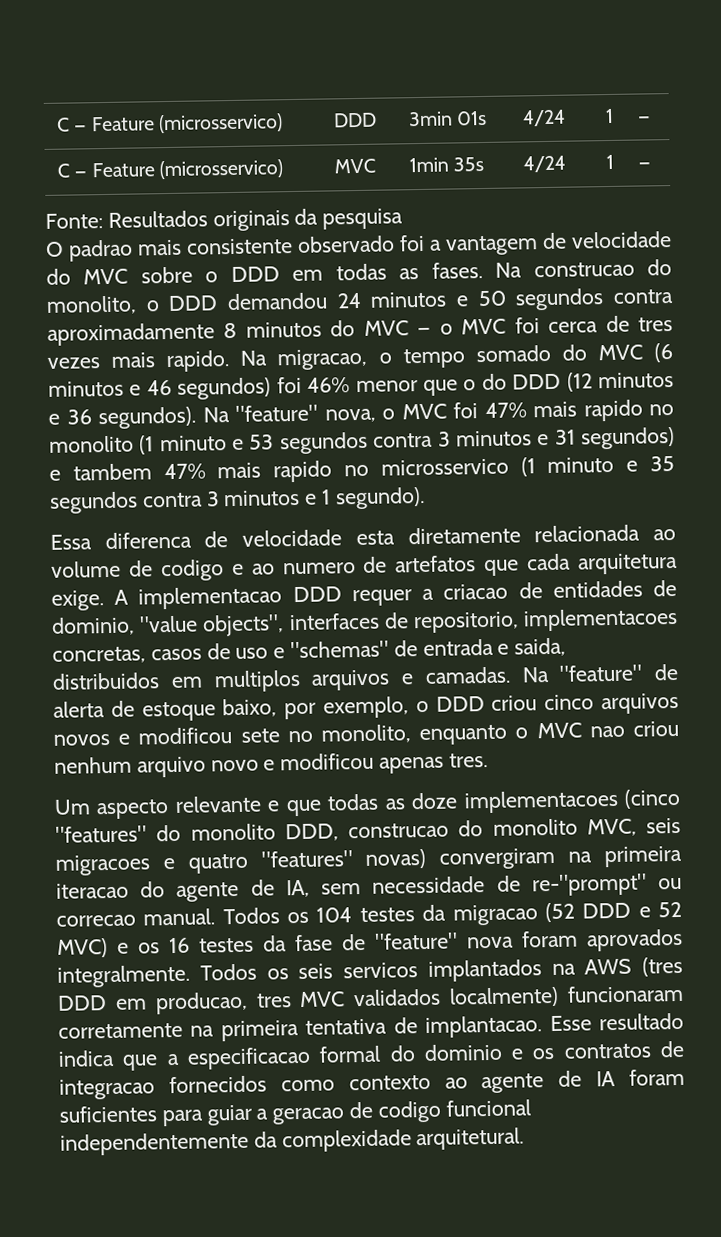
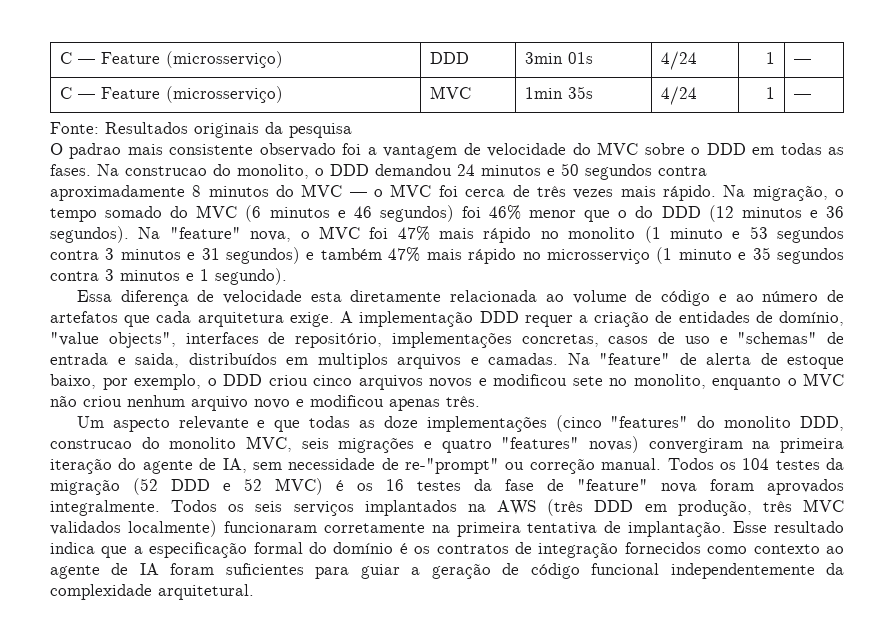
- C — Feature (microsservico) | DDD | 3min 01s | 4/24 | 1 | —
+ C — Feature (microsserviço) | DDD | 3min 01s | 4/24 | 1 | —
- C — Feature (microsservico) | MVC | 1min 35s | 4/24 | 1 | —
+ C — Feature (microsserviço) | MVC | 1min 35s | 4/24 | 1 | —
- Na construcao do monolito, o DDD demandou 24 minutos e 50 segundos contra aproximadamente 8 minutos do MVC — o MVC foi cerca de tres vezes mais rapido. Na migracao, o tempo somado do MVC (6 minutos e 46 segundos) foi 46% menor que o do DDD (12 minutos e 36 segundos).
+ Na construcao do monolito, o DDD demandou 24 minutos e 50 segundos contra aproximadamente 8 minutos do MVC — o MVC foi cerca de três vezes mais rápido. Na migração, o tempo somado do MVC (6 minutos e 46 segundos) foi 46% menor que o do DDD (12 minutos e 36 segundos).
- Na "feature" nova, o MVC foi 47% mais rapido no monolito (1 minuto e 53 segundos contra 3 minutos e 31 segundos) e tambem 47% mais rapido no microsservico (1 minuto e 35 segundos contra 3 minutos e 1 segundo).
+ Na "feature" nova, o MVC foi 47% mais rápido no monolito (1 minuto e 53 segundos contra 3 minutos e 31 segundos) e também 47% mais rápido no microsserviço (1 minuto e 35 segundos contra 3 minutos e 1 segundo).
- Essa diferenca de velocidade esta diretamente relacionada ao volume de codigo e ao numero de artefatos que cada arquitetura exige.
+ Essa diferença de velocidade esta diretamente relacionada ao volume de código e ao número de artefatos que cada arquitetura exige.
- A implementacao DDD requer a criacao de entidades de dominio, "value objects", interfaces de repositorio, implementacoes concretas, casos de uso e "schemas" de entrada e saida, distribuidos em multiplos arquivos e camadas.
+ A implementação DDD requer a criação de entidades de domínio, "value objects", interfaces de repositório, implementações concretas, casos de uso e "schemas" de entrada e saida, distribuídos em multiplos arquivos e camadas.
- Na "feature" de alerta de estoque baixo, por exemplo, o DDD criou cinco arquivos novos e modificou sete no monolito, enquanto o MVC nao criou nenhum arquivo novo e modificou apenas tres.
+ Na "feature" de alerta de estoque baixo, por exemplo, o DDD criou cinco arquivos novos e modificou sete no monolito, enquanto o MVC não criou nenhum arquivo novo e modificou apenas três.
- Um aspecto relevante e que todas as doze implementacoes (cinco "features" do monolito DDD, construcao do monolito MVC, seis migracoes e quatro "features" novas) convergiram na primeira iteracao do agente de IA, sem necessidade de re-"prompt" ou correcao manual.
+ Um aspecto relevante e que todas as doze implementações (cinco "features" do monolito DDD, construcao do monolito MVC, seis migrações e quatro "features" novas) convergiram na primeira iteração do agente de IA, sem necessidade de re-"prompt" ou correção manual.
- Todos os 104 testes da migracao (52 DDD e 52 MVC) e os 16 testes da fase de "feature" nova foram aprovados integralmente.
+ Todos os 104 testes da migração (52 DDD e 52 MVC) é os 16 testes da fase de "feature" nova foram aprovados integralmente.
- Todos os seis servicos implantados na AWS (tres DDD em producao, tres MVC validados localmente) funcionaram corretamente na primeira tentativa de implantacao.
+ Todos os seis serviços implantados na AWS (três DDD em produção, três MVC validados localmente) funcionaram corretamente na primeira tentativa de implantação.
- Esse resultado indica que a especificacao formal do dominio e os contratos de integracao fornecidos como contexto ao agente de IA foram suficientes para guiar a geracao de codigo funcional independentemente da complexidade arquitetural.
+ Esse resultado indica que a especificação formal do domínio é os contratos de integração fornecidos como contexto ao agente de IA foram suficientes para guiar a geração de código funcional independentemente da complexidade arquitetural.

